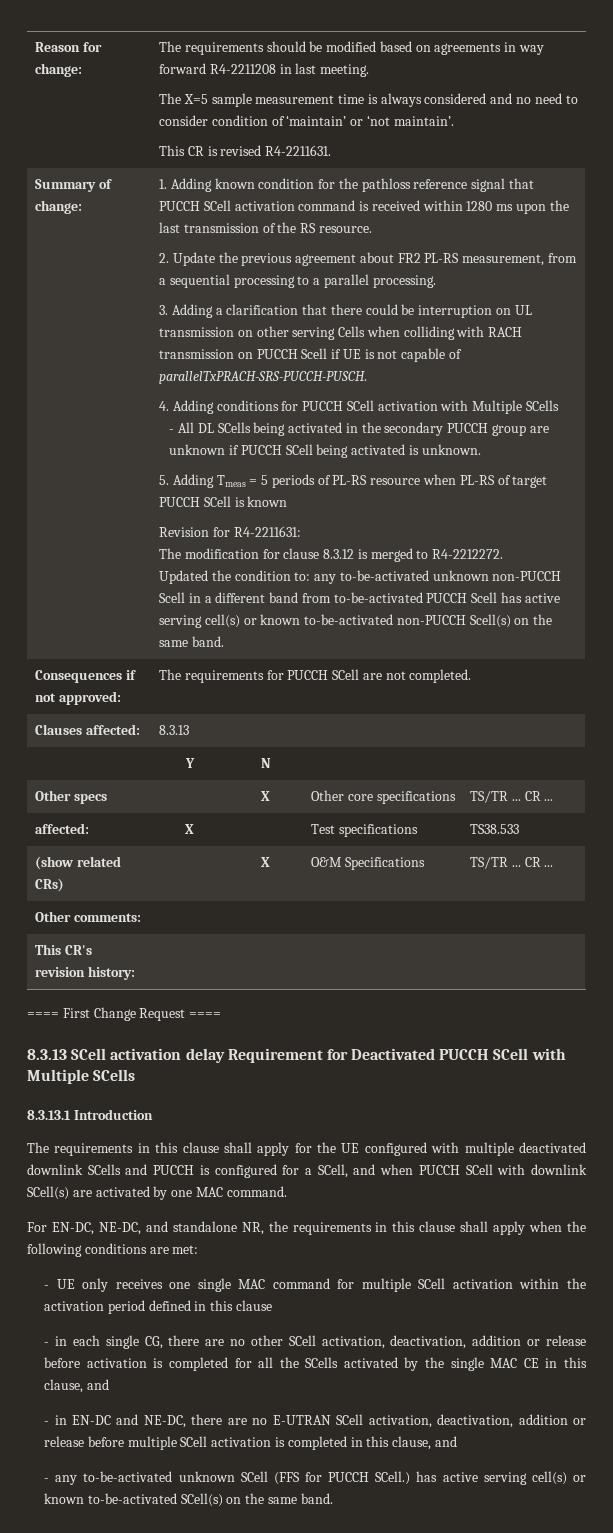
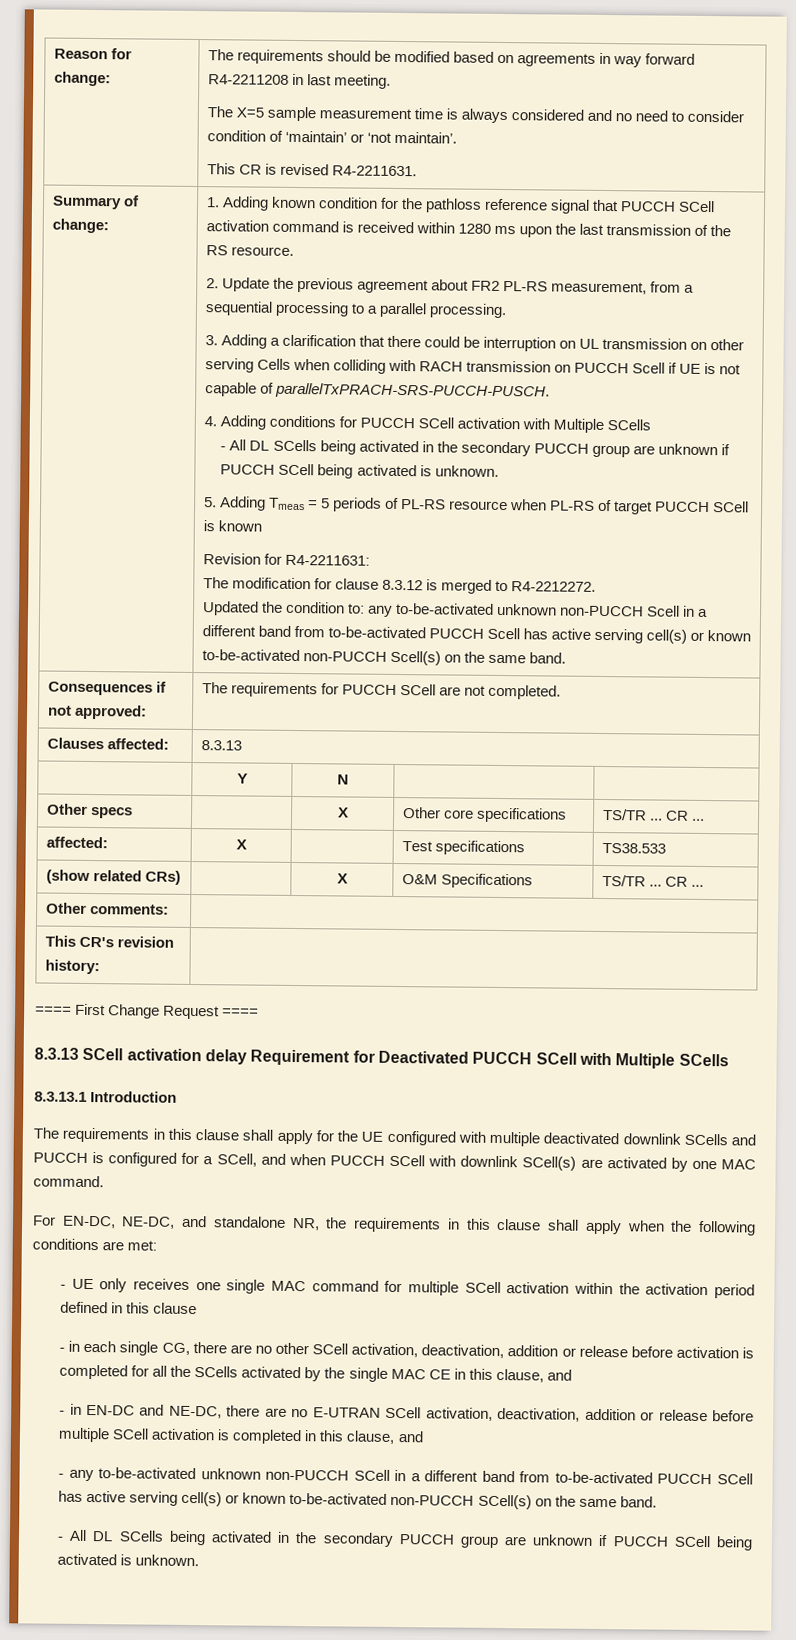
- - any to-be-activated unknown SCell (FFS for PUCCH SCell.) has active serving cell(s) or known to-be-activated SCell(s) on the same band.
+ - any to-be-activated unknown non-PUCCH SCell in a different band from to-be-activated PUCCH SCell has active serving cell(s) or known to-be-activated non-PUCCH SCell(s) on the same band.
+ - All DL SCells being activated in the secondary PUCCH group are unknown if PUCCH SCell being activated is unknown.

